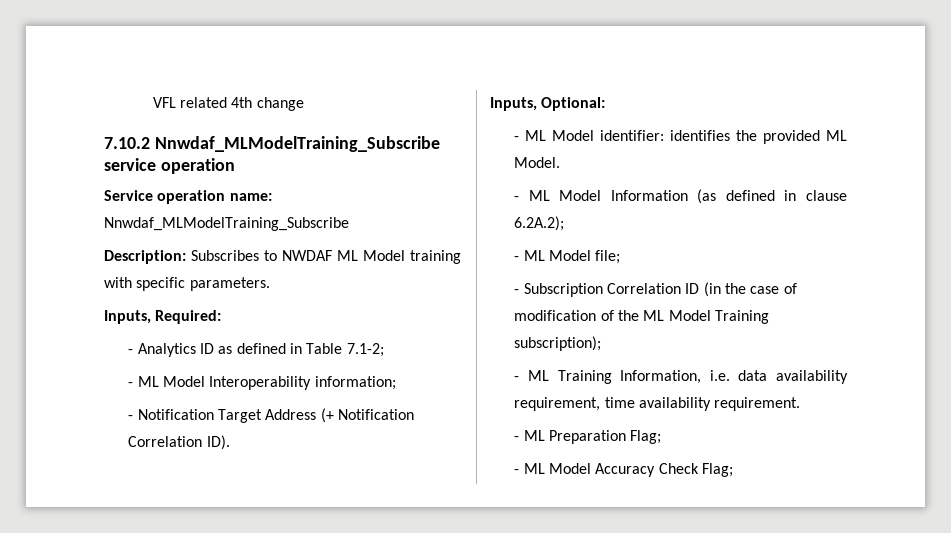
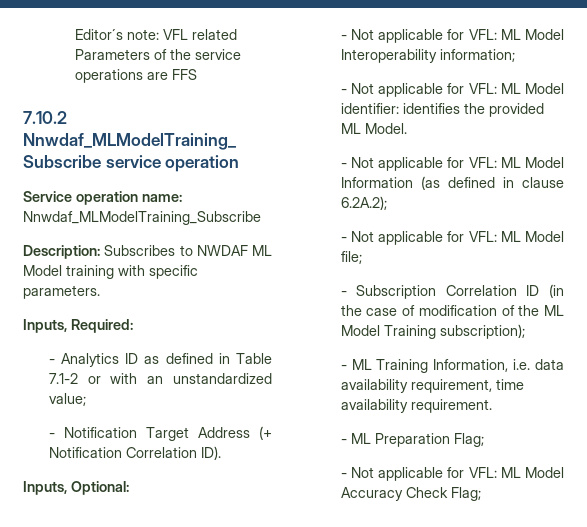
- VFL related 4th change
+ Editor´s note: VFL related Parameters of the service operations are FFS
- - Analytics ID as defined in Table 7.1-2;
- - ML Model Interoperability information;
+ - Analytics ID as defined in Table 7.1-2 or with an unstandardized value;
- - ML Model identifier: identifies the provided ML Model.
+ - Not applicable for VFL: ML Model Interoperability information;
+ - Not applicable for VFL: ML Model identifier: identifies the provided ML Model.
- - ML Model Information (as defined in clause 6.2A.2);
+ - Not applicable for VFL: ML Model Information (as defined in clause 6.2A.2);
- - ML Model file;
+ - Not applicable for VFL: ML Model file;
- - ML Model Accuracy Check Flag;
+ - Not applicable for VFL: ML Model Accuracy Check Flag;

